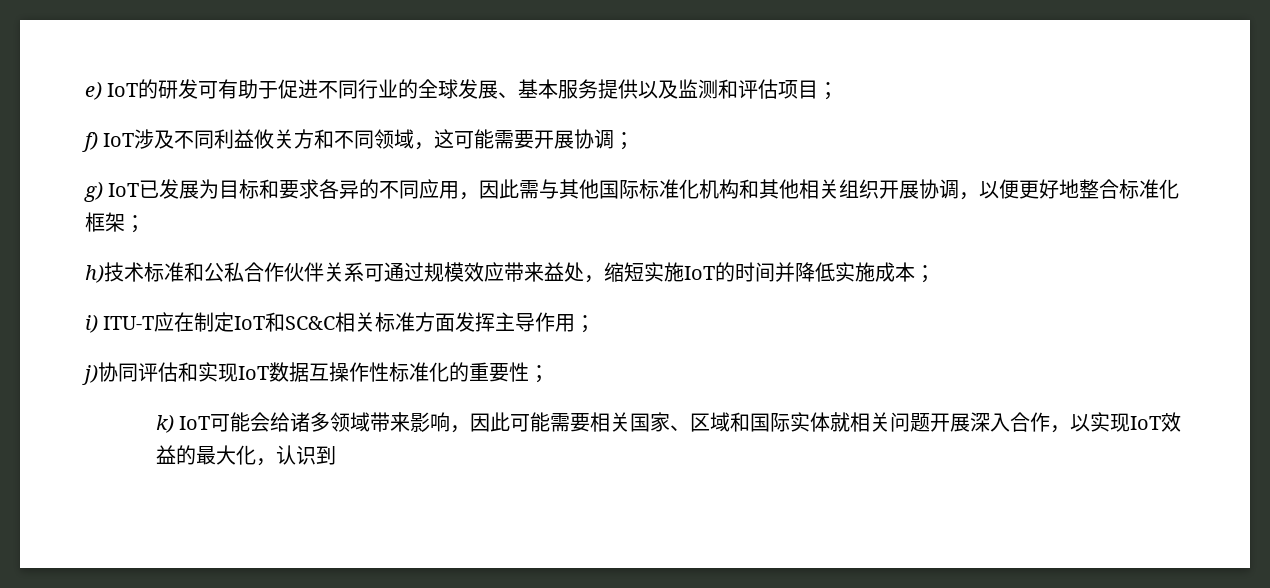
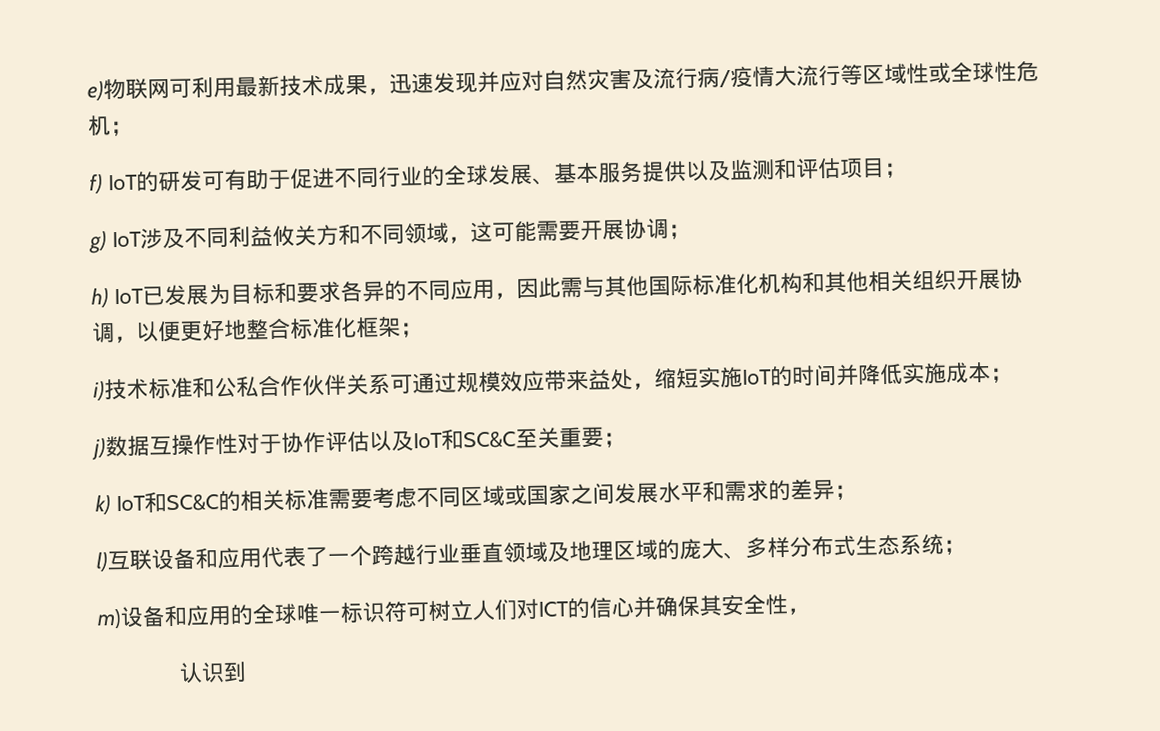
- e) IoT的研发可有助于促进不同行业的全球发展、基本服务提供以及监测和评估项目；
+ e)物联网可利用最新技术成果，迅速发现并应对自然灾害及流行病/疫情大流行等区域性或全球性危机；
+ f) IoT的研发可有助于促进不同行业的全球发展、基本服务提供以及监测和评估项目；
- f) IoT涉及不同利益攸关方和不同领域，这可能需要开展协调；
+ g) IoT涉及不同利益攸关方和不同领域，这可能需要开展协调；
- g) IoT已发展为目标和要求各异的不同应用，因此需与其他国际标准化机构和其他相关组织开展协调，以便更好地整合标准化框架；
+ h) IoT已发展为目标和要求各异的不同应用，因此需与其他国际标准化机构和其他相关组织开展协调，以便更好地整合标准化框架；
- h)技术标准和公私合作伙伴关系可通过规模效应带来益处，缩短实施IoT的时间并降低实施成本；
+ i)技术标准和公私合作伙伴关系可通过规模效应带来益处，缩短实施IoT的时间并降低实施成本；
- i) ITU-T应在制定IoT和SC&C相关标准方面发挥主导作用；
- j)协同评估和实现IoT数据互操作性标准化的重要性；
- k) IoT可能会给诸多领域带来影响，因此可能需要相关国家、区域和国际实体就相关问题开展深入合作，以实现IoT效益的最大化，认识到
+ j)数据互操作性对于协作评估以及IoT和SC&C至关重要；
+ k) IoT和SC&C的相关标准需要考虑不同区域或国家之间发展水平和需求的差异；
+ l)互联设备和应用代表了一个跨越行业垂直领域及地理区域的庞大、多样分布式生态系统；
+ m)设备和应用的全球唯一标识符可树立人们对ICT的信心并确保其安全性，
+ 认识到

